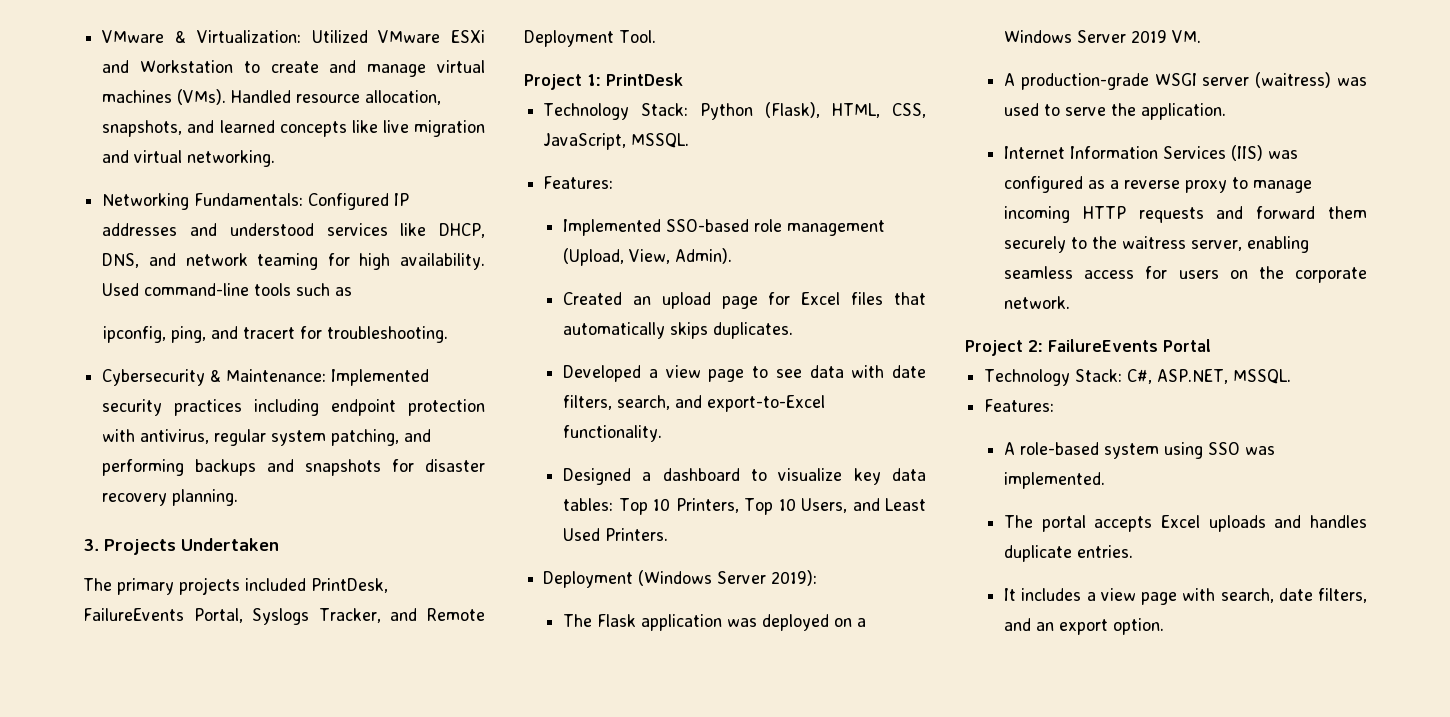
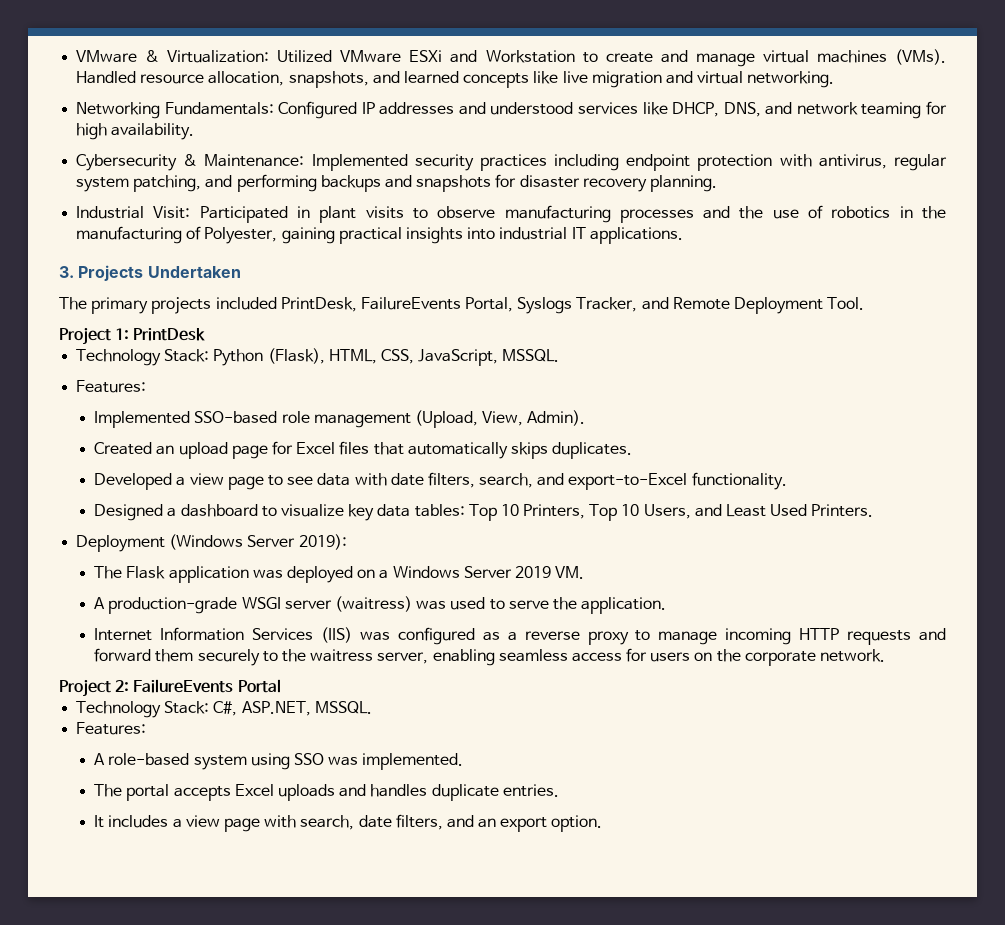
- Used command-line tools such as
- ipconfig, ping, and tracert for troubleshooting.
+ Industrial Visit: Participated in plant visits to observe manufacturing processes and the use of robotics in the manufacturing of Polyester, gaining practical insights into industrial IT applications.

